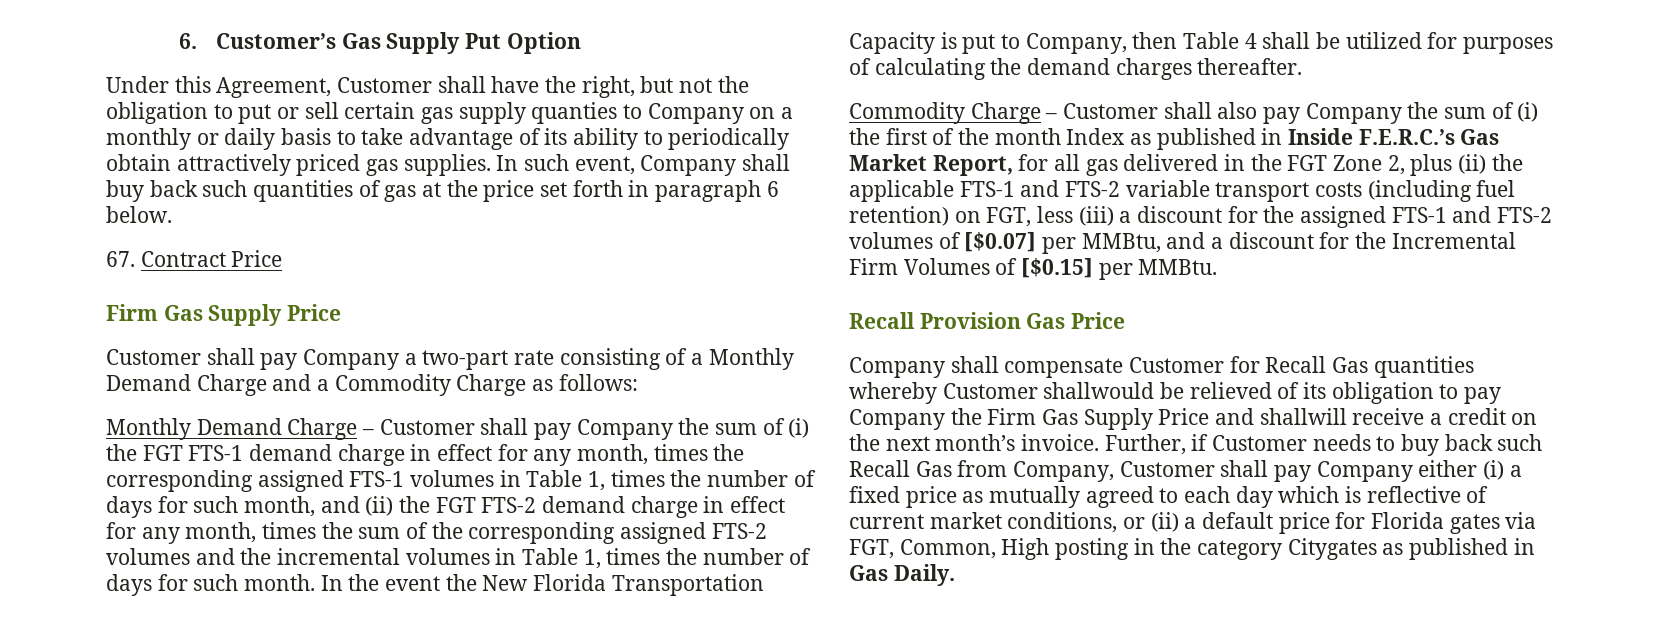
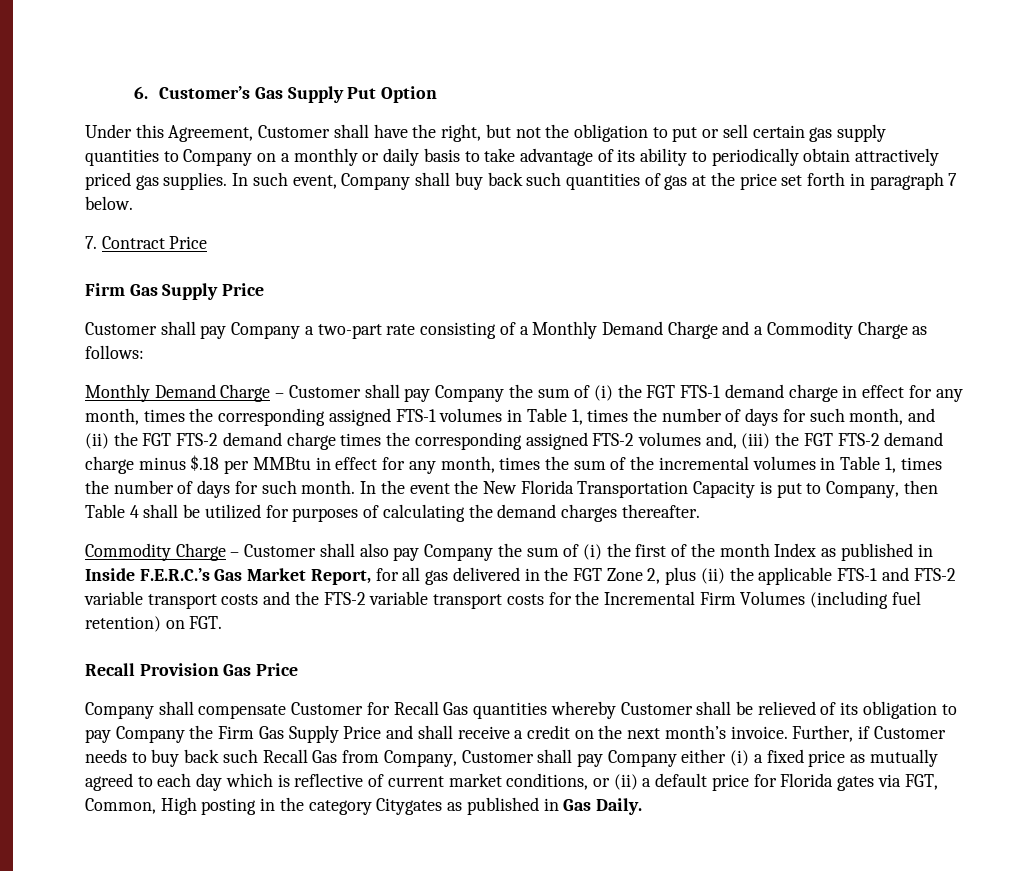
- Under this Agreement, Customer shall have the right, but not the obligation to put or sell certain gas supply quanties to Company on a monthly or daily basis to take advantage of its ability to periodically obtain attractively priced gas supplies.
+ Under this Agreement, Customer shall have the right, but not the obligation to put or sell certain gas supply quantities to Company on a monthly or daily basis to take advantage of its ability to periodically obtain attractively priced gas supplies.
- In such event, Company shall buy back such quantities of gas at the price set forth in paragraph 6 below.
+ In such event, Company shall buy back such quantities of gas at the price set forth in paragraph 7 below.
- 67. Contract Price
+ 7. Contract Price
- Monthly Demand Charge – Customer shall pay Company the sum of (i) the FGT FTS-1 demand charge in effect for any month, times the corresponding assigned FTS-1 volumes in Table 1, times the number of days for such month, and (ii) the FGT FTS-2 demand charge in effect for any month, times the sum of the corresponding assigned FTS-2 volumes and the incremental volumes in Table 1, times the number of days for such month.
+ Monthly Demand Charge – Customer shall pay Company the sum of (i) the FGT FTS-1 demand charge in effect for any month, times the corresponding assigned FTS-1 volumes in Table 1, times the number of days for such month, and (ii) the FGT FTS-2 demand charge times the corresponding assigned FTS-2 volumes and, (iii) the FGT FTS-2 demand charge minus $.18 per MMBtu in effect for any month, times the sum of the incremental volumes in Table 1, times the number of days for such month.
- Commodity Charge – Customer shall also pay Company the sum of (i) the first of the month Index as published in Inside F.E.R.C.’s Gas Market Report, for all gas delivered in the FGT Zone 2, plus (ii) the applicable FTS-1 and FTS-2 variable transport costs (including fuel retention) on FGT, less (iii) a discount for the assigned FTS-1 and FTS-2 volumes of [$0.07] per MMBtu, and a discount for the Incremental Firm Volumes of [$0.15] per MMBtu.
+ Commodity Charge – Customer shall also pay Company the sum of (i) the first of the month Index as published in Inside F.E.R.C.’s Gas Market Report, for all gas delivered in the FGT Zone 2, plus (ii) the applicable FTS-1 and FTS-2 variable transport costs and the FTS-2 variable transport costs for the Incremental Firm Volumes (including fuel retention) on FGT.
- Company shall compensate Customer for Recall Gas quantities whereby Customer shallwould be relieved of its obligation to pay Company the Firm Gas Supply Price and shallwill receive a credit on the next month’s invoice.
+ Company shall compensate Customer for Recall Gas quantities whereby Customer shall be relieved of its obligation to pay Company the Firm Gas Supply Price and shall receive a credit on the next month’s invoice.

